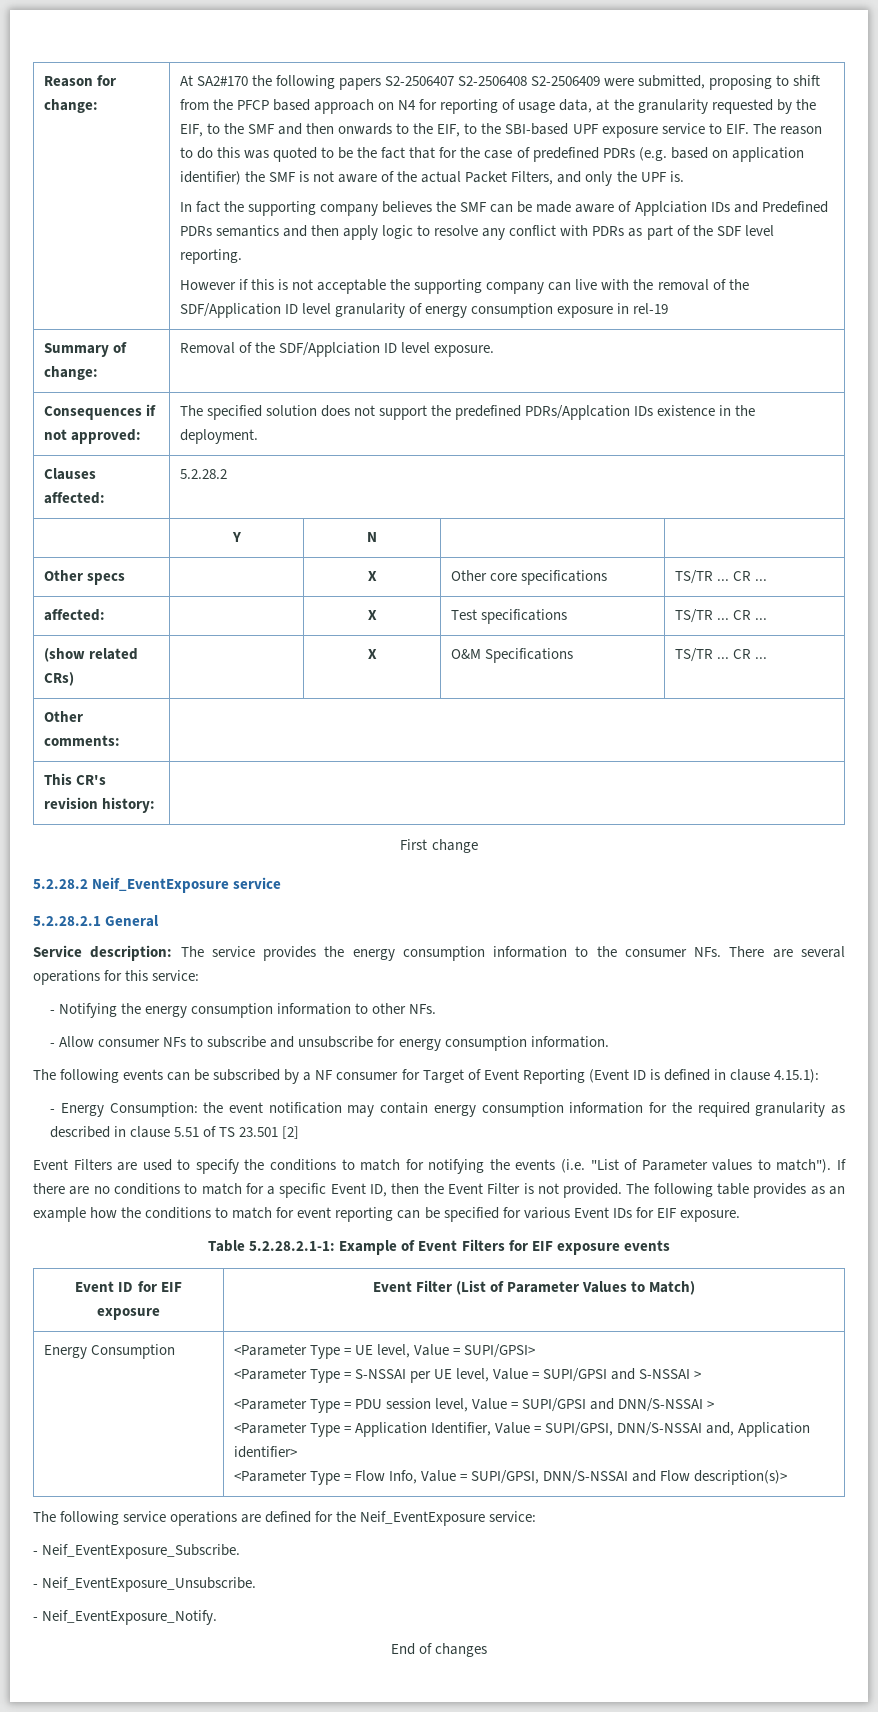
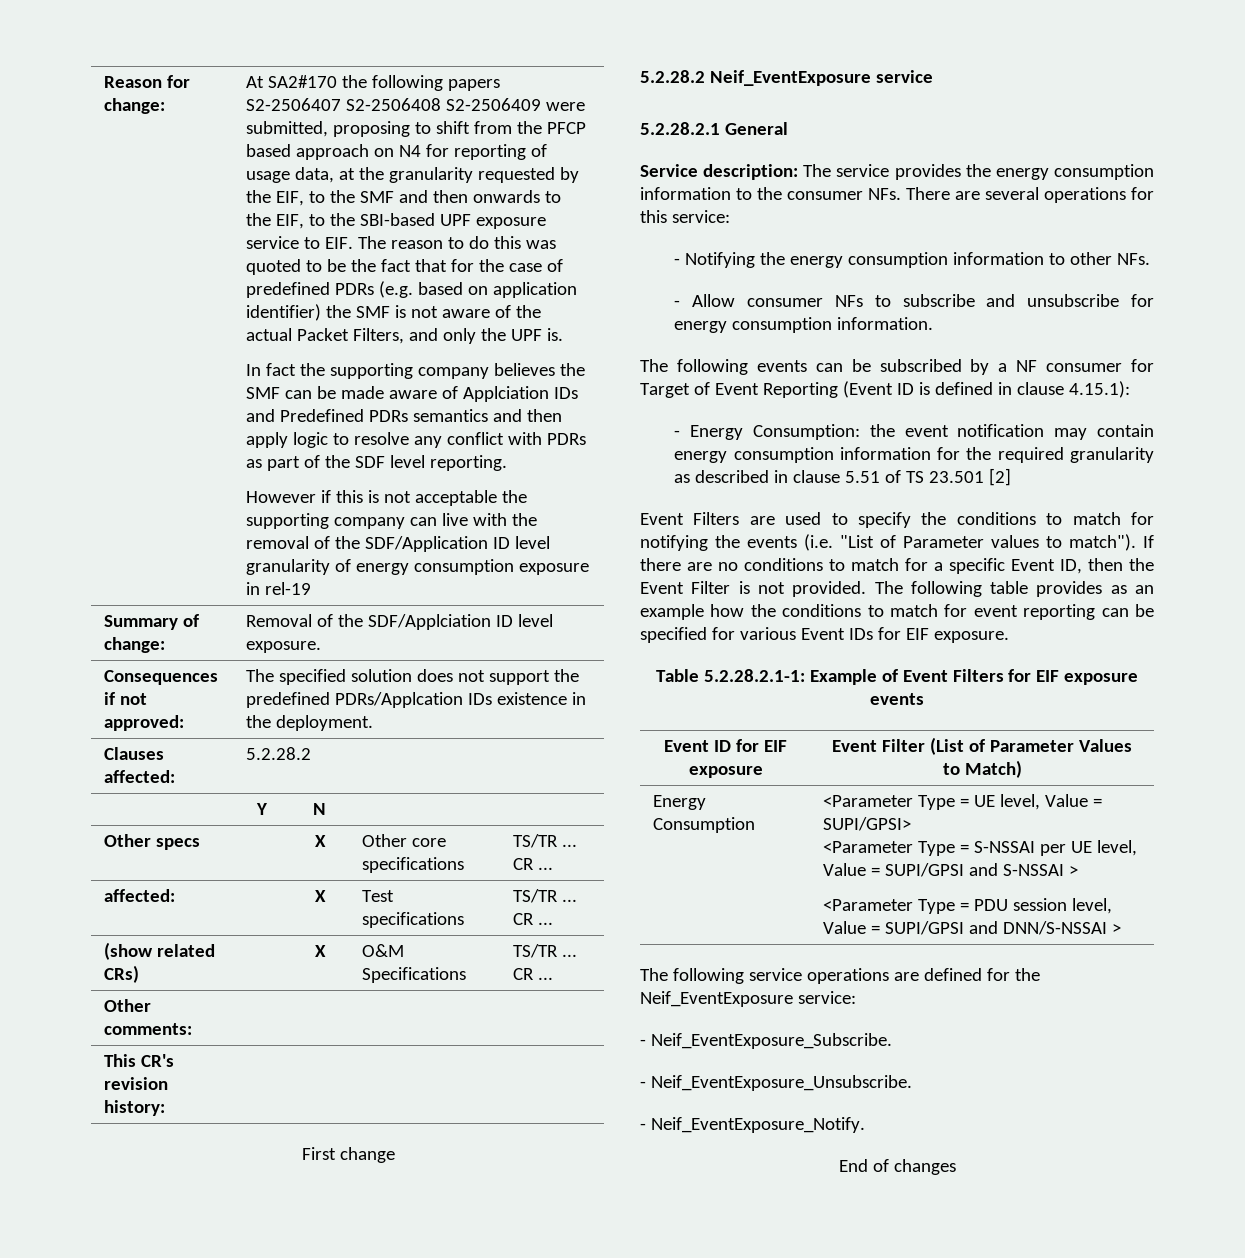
- <Parameter Type = Application Identifier, Value = SUPI/GPSI, DNN/S-NSSAI and, Application identifier>
- <Parameter Type = Flow Info, Value = SUPI/GPSI, DNN/S-NSSAI and Flow description(s)>

